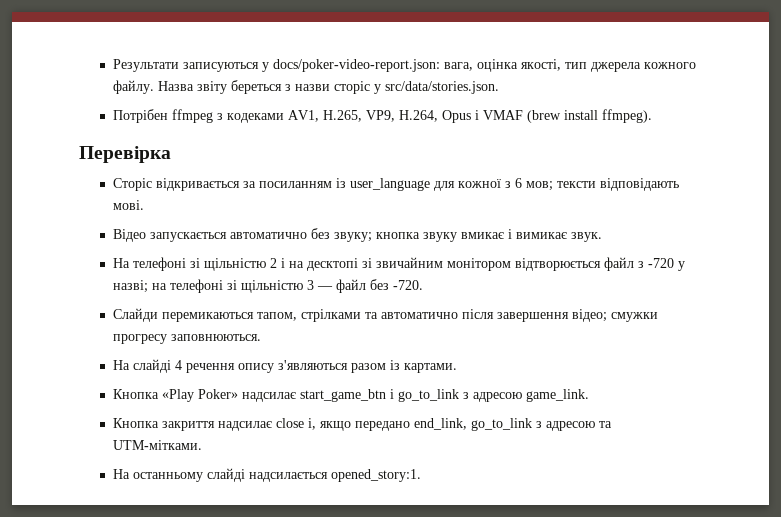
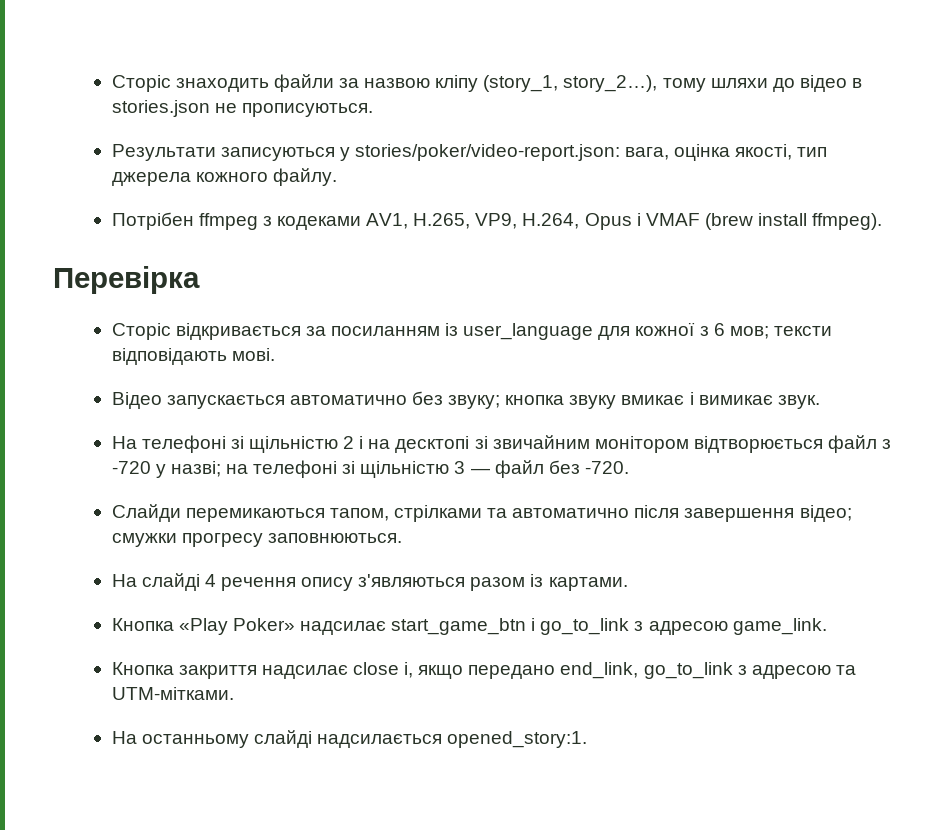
+ Сторіс знаходить файли за назвою кліпу (story_1, story_2…), тому шляхи до відео в stories.json не прописуються.
- Результати записуються у docs/poker-video-report.json: вага, оцінка якості, тип джерела кожного файлу. Назва звіту береться з назви сторіс у src/data/stories.json.
+ Результати записуються у stories/poker/video-report.json: вага, оцінка якості, тип джерела кожного файлу.

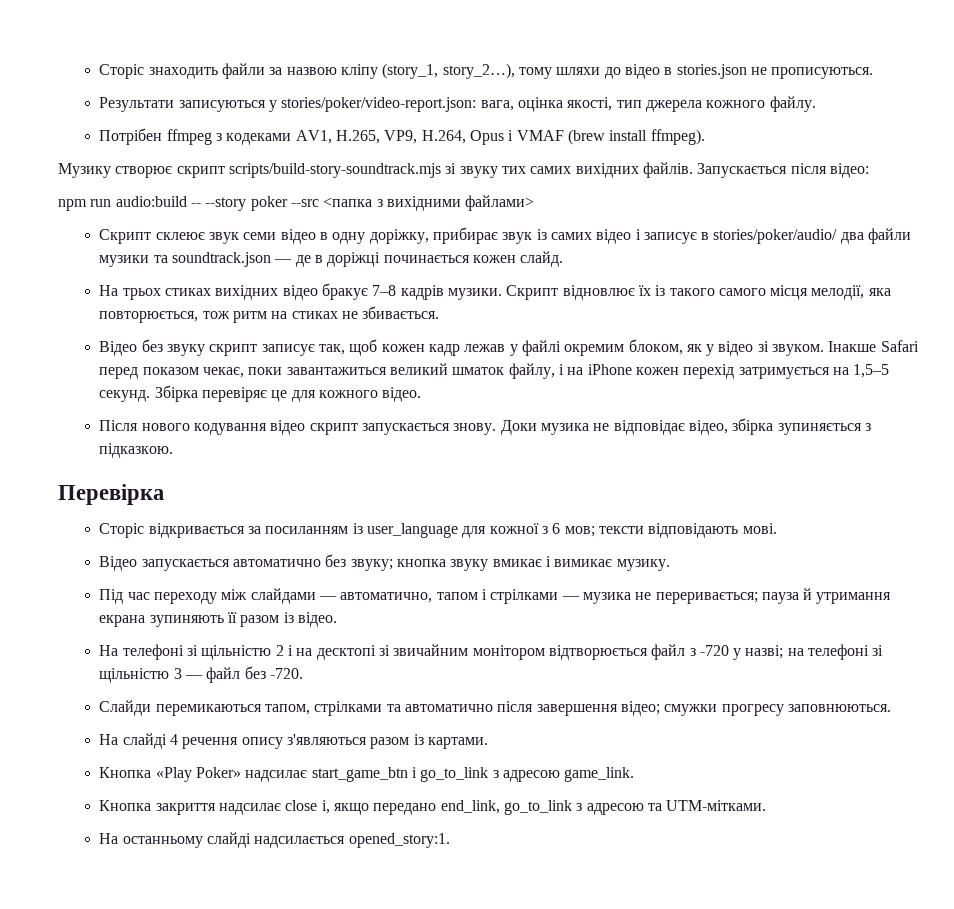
+ Музику створює скрипт scripts/build-story-soundtrack.mjs зі звуку тих самих вихідних файлів. Запускається після відео:
+ npm run audio:build -- --story poker --src <папка з вихідними файлами>
+ Скрипт склеює звук семи відео в одну доріжку, прибирає звук із самих відео і записує в stories/poker/audio/ два файли музики та soundtrack.json — де в доріжці починається кожен слайд.
+ На трьох стиках вихідних відео бракує 7–8 кадрів музики. Скрипт відновлює їх із такого самого місця мелодії, яка повторюється, тож ритм на стиках не збивається.
+ Відео без звуку скрипт записує так, щоб кожен кадр лежав у файлі окремим блоком, як у відео зі звуком. Інакше Safari перед показом чекає, поки завантажиться великий шматок файлу, і на iPhone кожен перехід затримується на 1,5–5 секунд. Збірка перевіряє це для кожного відео.
+ Після нового кодування відео скрипт запускається знову. Доки музика не відповідає відео, збірка зупиняється з підказкою.
- Відео запускається автоматично без звуку; кнопка звуку вмикає і вимикає звук.
+ Відео запускається автоматично без звуку; кнопка звуку вмикає і вимикає музику.
+ Під час переходу між слайдами — автоматично, тапом і стрілками — музика не переривається; пауза й утримання екрана зупиняють її разом із відео.

